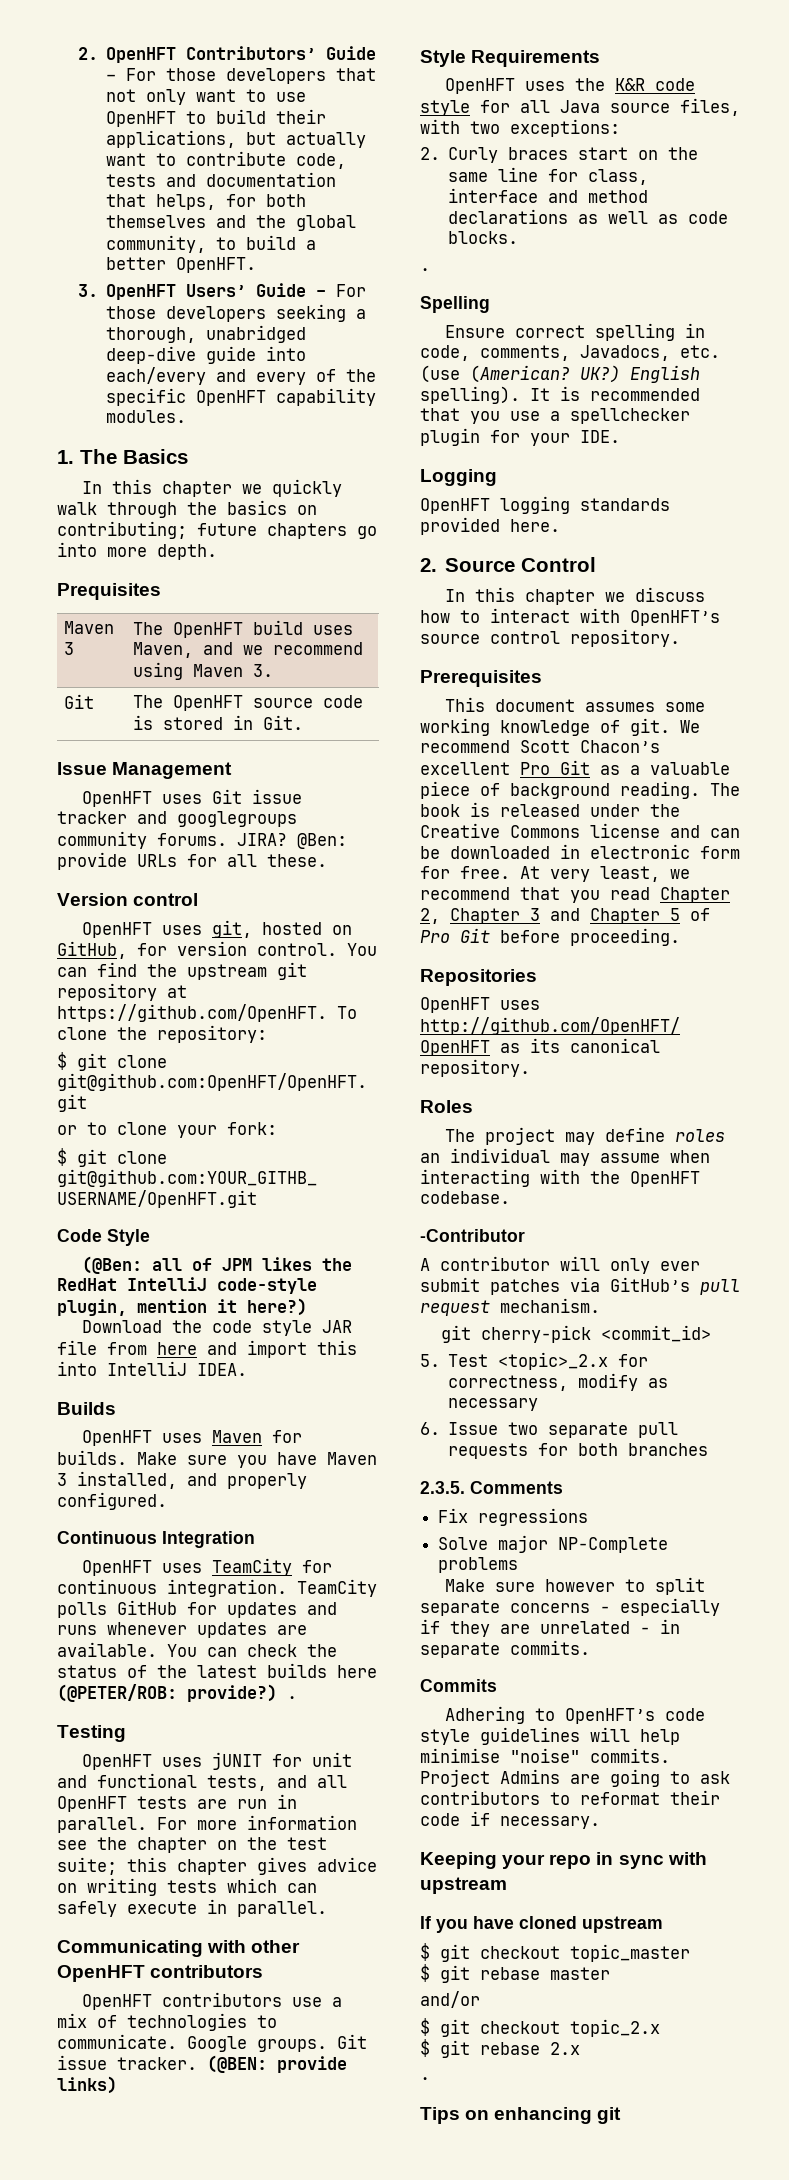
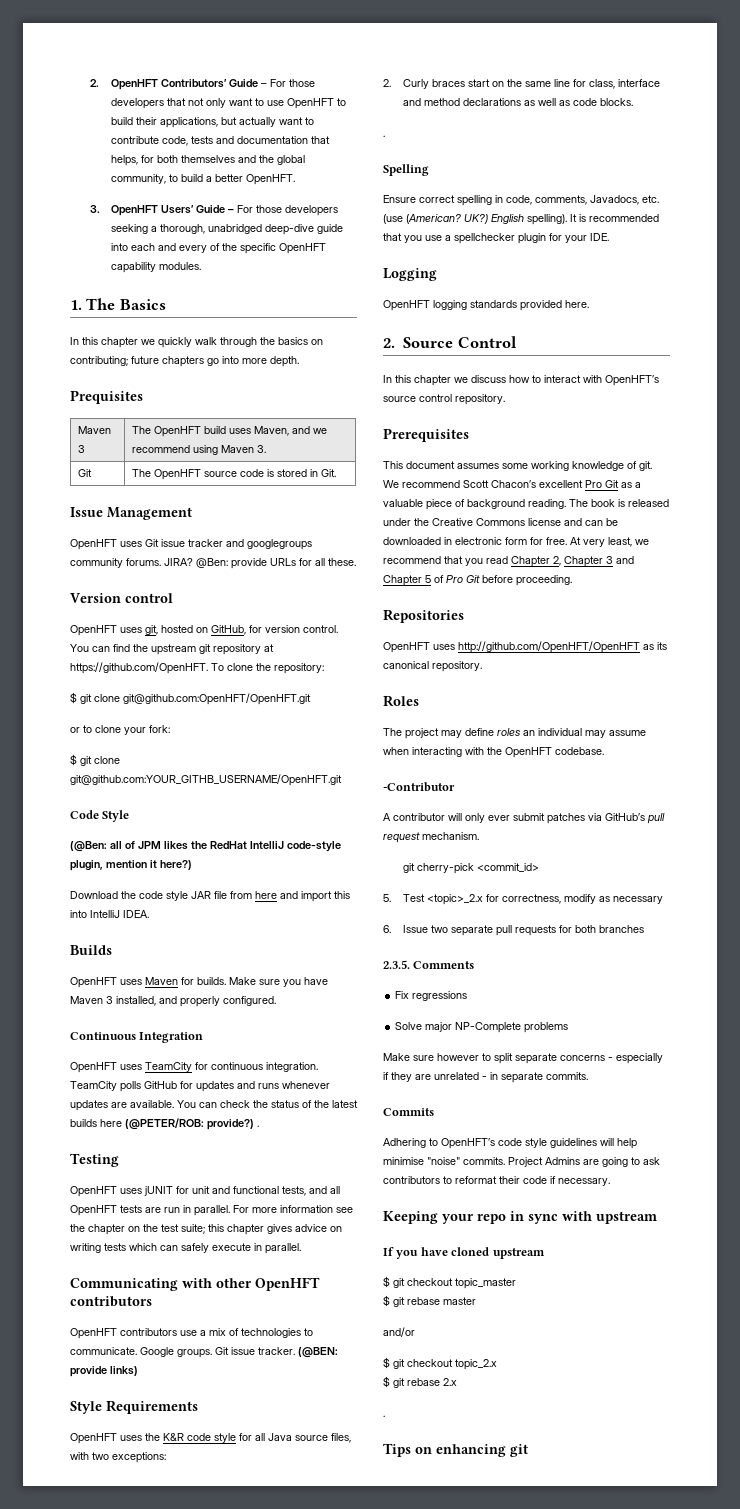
- 3. OpenHFT Users’ Guide – For those developers seeking a thorough, unabridged deep-dive guide into each/every and every of the specific OpenHFT capability modules.
+ 3. OpenHFT Users’ Guide – For those developers seeking a thorough, unabridged deep-dive guide into each and every of the specific OpenHFT capability modules.

